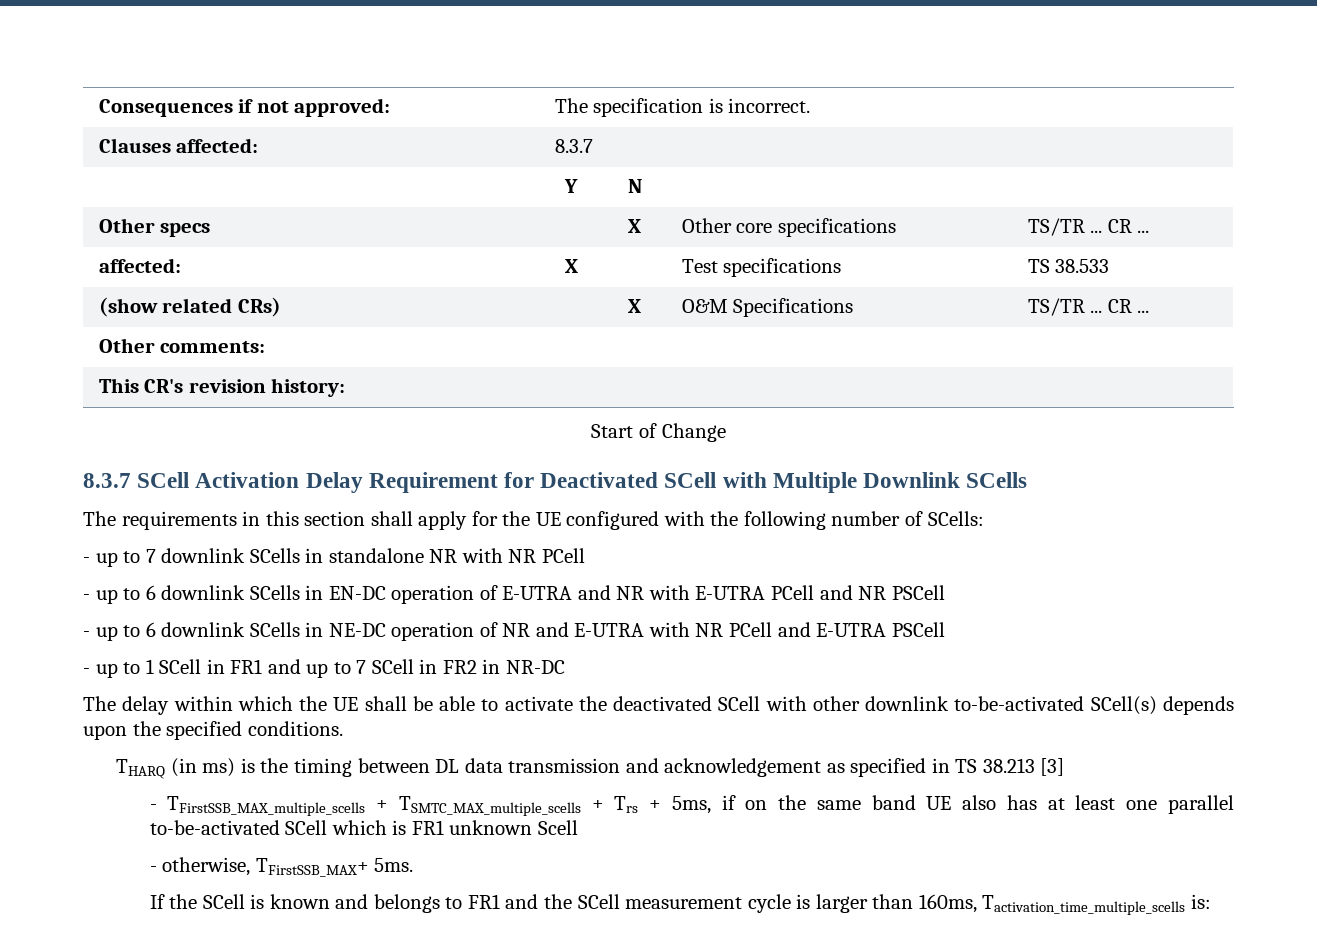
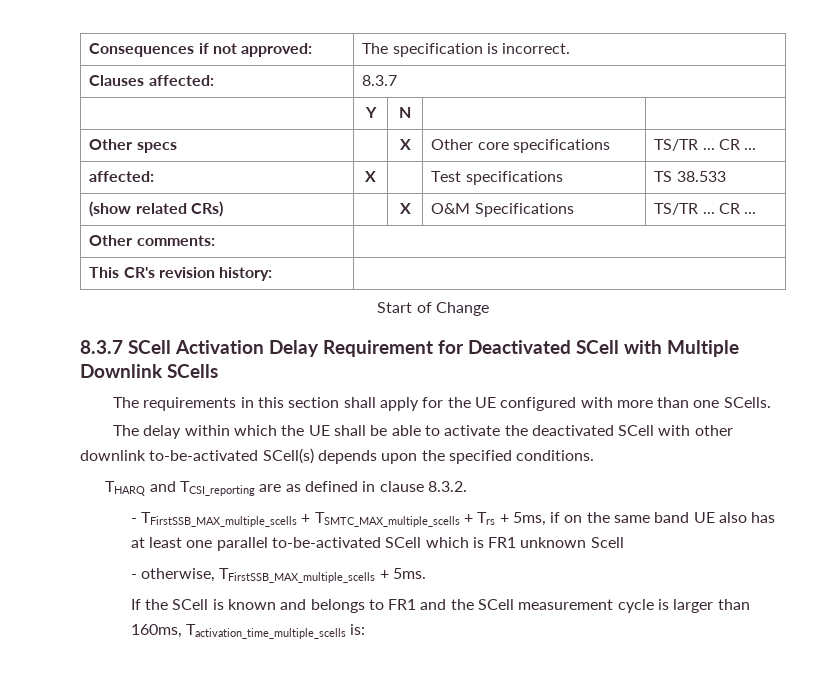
- The requirements in this section shall apply for the UE configured with the following number of SCells:
- - up to 7 downlink SCells in standalone NR with NR PCell
- - up to 6 downlink SCells in EN-DC operation of E-UTRA and NR with E-UTRA PCell and NR PSCell
- - up to 6 downlink SCells in NE-DC operation of NR and E-UTRA with NR PCell and E-UTRA PSCell
- - up to 1 SCell in FR1 and up to 7 SCell in FR2 in NR-DC
+ The requirements in this section shall apply for the UE configured with more than one SCells.
- THARQ (in ms) is the timing between DL data transmission and acknowledgement as specified in TS 38.213 [3]
+ THARQ and TCSI_reporting are as defined in clause 8.3.2.
- - otherwise, TFirstSSB_MAX+ 5ms.
+ - otherwise, TFirstSSB_MAX_multiple_scells + 5ms.

